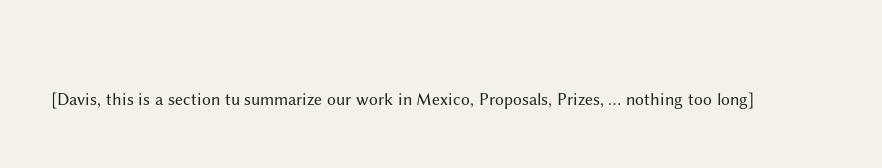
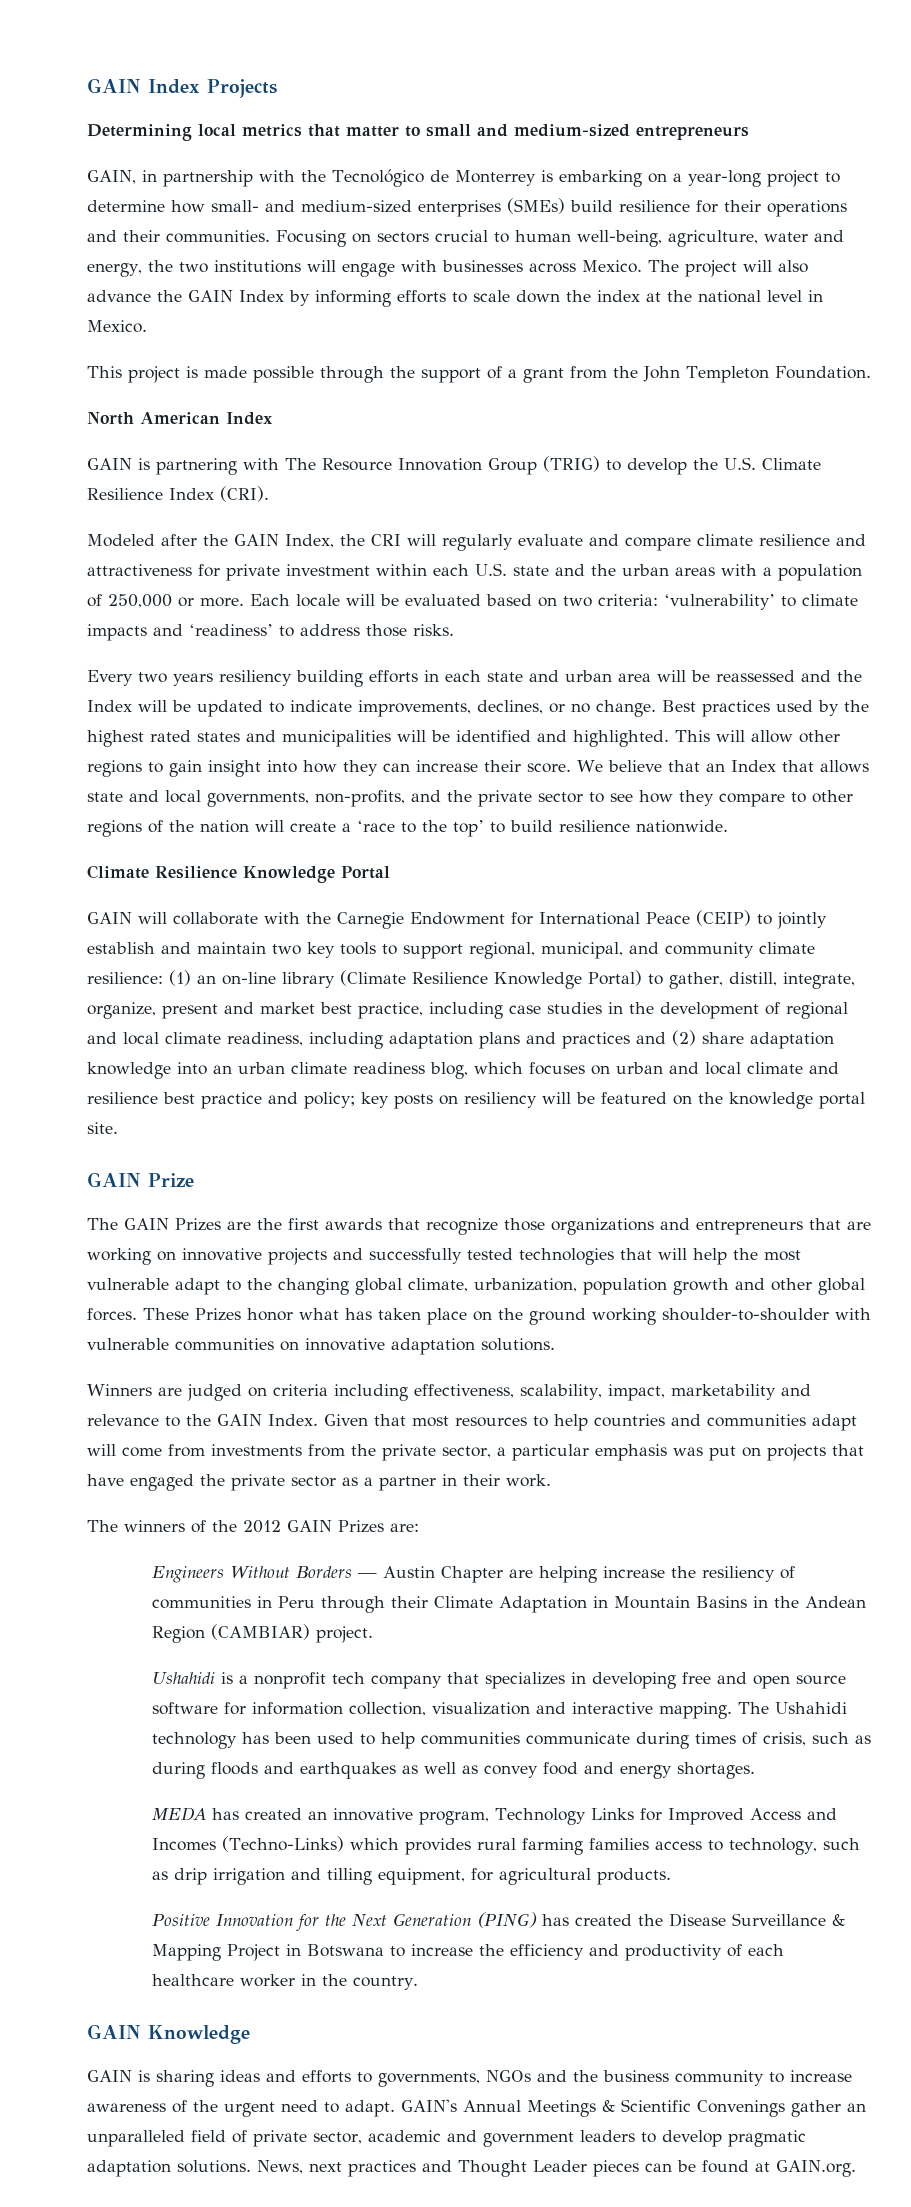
- [Davis, this is a section tu summarize our work in Mexico, Proposals, Prizes, … nothing too long]
+ GAIN Index Projects
+ Determining local metrics that matter to small and medium-sized entrepreneurs
+ GAIN, in partnership with the Tecnológico de Monterrey is embarking on a year-long project to determine how small- and medium-sized enterprises (SMEs) build resilience for their operations and their communities. Focusing on sectors crucial to human well-being, agriculture, water and energy, the two institutions will engage with businesses across Mexico. The project will also advance the GAIN Index by informing efforts to scale down the index at the national level in Mexico.
+ This project is made possible through the support of a grant from the John Templeton Foundation.
+ North American Index
+ GAIN is partnering with The Resource Innovation Group (TRIG) to develop the U.S. Climate Resilience Index (CRI).
+ Modeled after the GAIN Index, the CRI will regularly evaluate and compare climate resilience and attractiveness for private investment within each U.S. state and the urban areas with a population of 250,000 or more. Each locale will be evaluated based on two criteria: ‘vulnerability’ to climate impacts and ‘readiness’ to address those risks.
+ Every two years resiliency building efforts in each state and urban area will be reassessed and the Index will be updated to indicate improvements, declines, or no change. Best practices used by the highest rated states and municipalities will be identified and highlighted. This will allow other regions to gain insight into how they can increase their score. We believe that an Index that allows state and local governments, non-profits, and the private sector to see how they compare to other regions of the nation will create a ‘race to the top’ to build resilience nationwide.
+ Climate Resilience Knowledge Portal
+ GAIN will collaborate with the Carnegie Endowment for International Peace (CEIP) to jointly establish and maintain two key tools to support regional, municipal, and community climate resilience: (1) an on-line library (Climate Resilience Knowledge Portal) to gather, distill, integrate, organize, present and market best practice, including case studies in the development of regional and local climate readiness, including adaptation plans and practices and (2) share adaptation knowledge into an urban climate readiness blog, which focuses on urban and local climate and resilience best practice and policy; key posts on resiliency will be featured on the knowledge portal site.
+ GAIN Prize
+ The GAIN Prizes are the first awards that recognize those organizations and entrepreneurs that are working on innovative projects and successfully tested technologies that will help the most vulnerable adapt to the changing global climate, urbanization, population growth and other global forces. These Prizes honor what has taken place on the ground working shoulder-to-shoulder with vulnerable communities on innovative adaptation solutions.
+ Winners are judged on criteria including effectiveness, scalability, impact, marketability and relevance to the GAIN Index. Given that most resources to help countries and communities adapt will come from investments from the private sector, a particular emphasis was put on projects that have engaged the private sector as a partner in their work.
+ The winners of the 2012 GAIN Prizes are:
+ Engineers Without Borders — Austin Chapter are helping increase the resiliency of communities in Peru through their Climate Adaptation in Mountain Basins in the Andean Region (CAMBIAR) project.
+ Ushahidi is a nonprofit tech company that specializes in developing free and open source software for information collection, visualization and interactive mapping. The Ushahidi technology has been used to help communities communicate during times of crisis, such as during floods and earthquakes as well as convey food and energy shortages.
+ MEDA has created an innovative program, Technology Links for Improved Access and Incomes (Techno-Links) which provides rural farming families access to technology, such as drip irrigation and tilling equipment, for agricultural products.
+ Positive Innovation for the Next Generation (PING) has created the Disease Surveillance & Mapping Project in Botswana to increase the efficiency and productivity of each healthcare worker in the country.
+ GAIN Knowledge
+ GAIN is sharing ideas and efforts to governments, NGOs and the business community to increase awareness of the urgent need to adapt. GAIN's Annual Meetings & Scientific Convenings gather an unparalleled field of private sector, academic and government leaders to develop pragmatic adaptation solutions. News, next practices and Thought Leader pieces can be found at GAIN.org.

